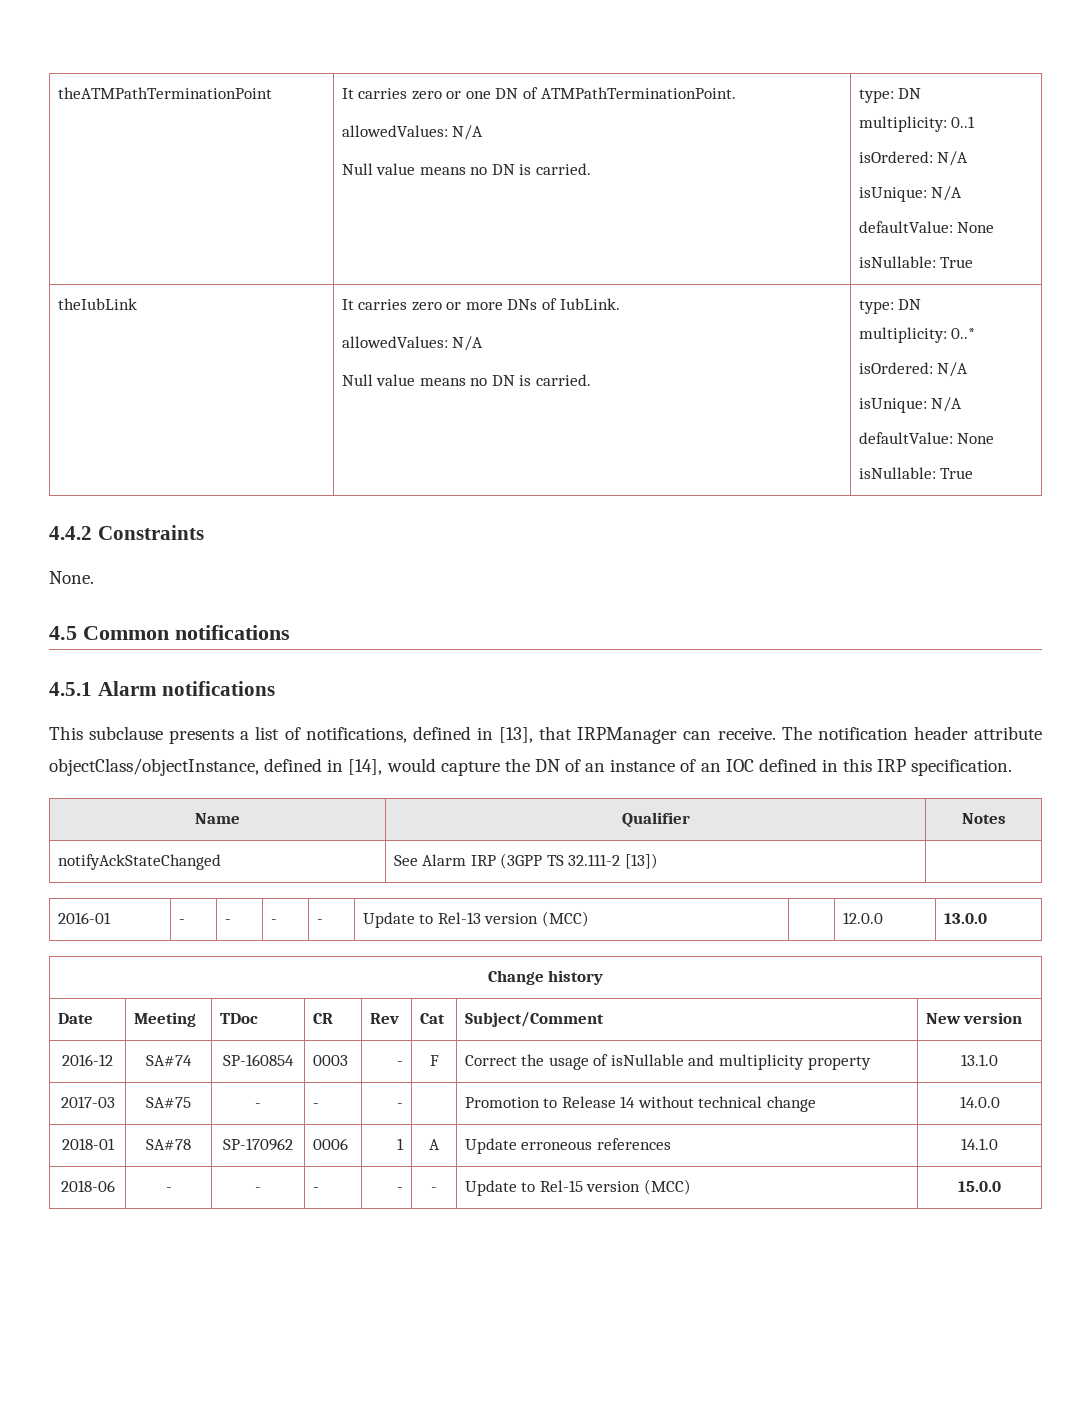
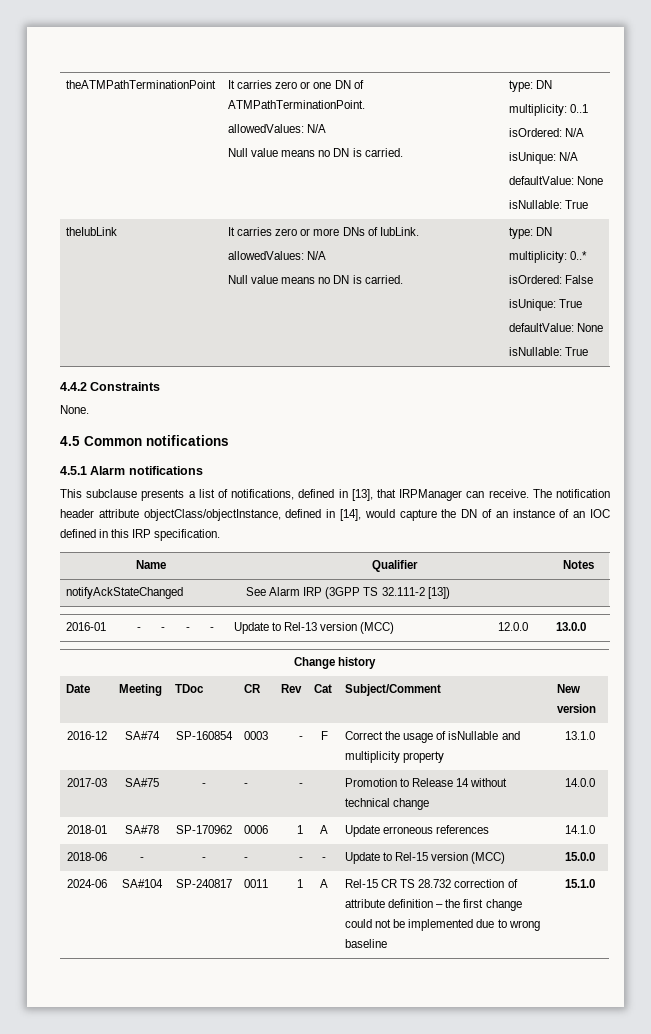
  theIubLink | It carries zero or more DNs of IubLink.
  allowedValues: N/A
  Null value means no DN is carried. | type: DN
  multiplicity: 0..*
- isOrdered: N/A
- isUnique: N/A
+ isOrdered: False
+ isUnique: True
+ 2024-06 | SA#104 | SP-240817 | 0011 | 1 | A | Rel-15 CR TS 28.732 correction of attribute definition – the first change could not be implemented due to wrong baseline | 15.1.0

